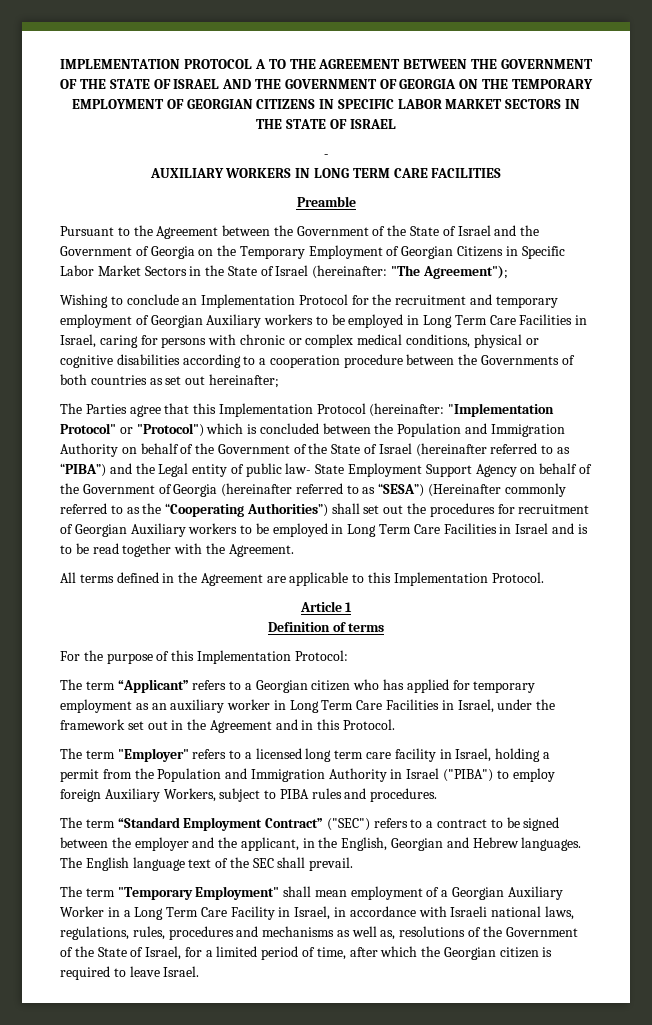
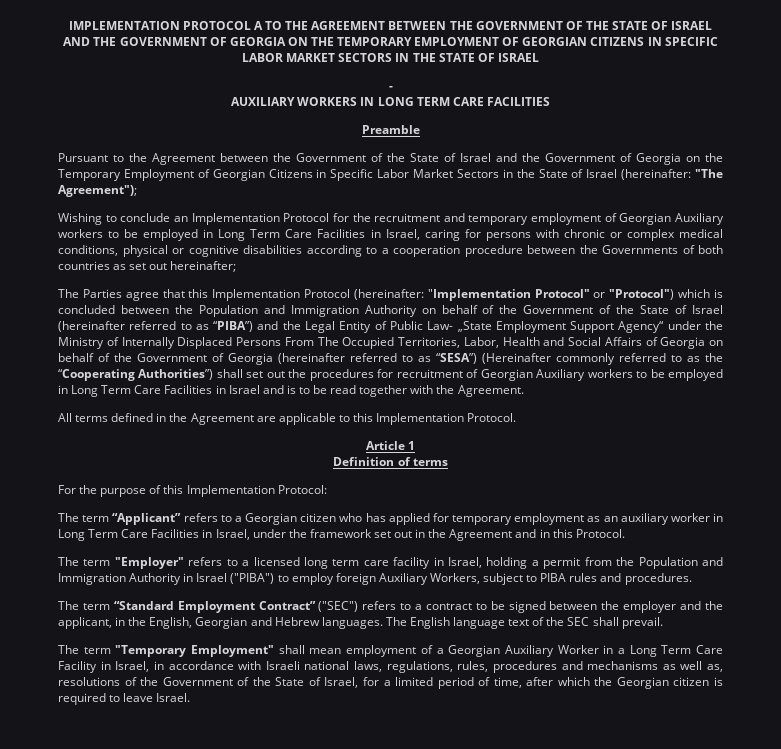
- "Implementation Protocol" or "Protocol") which is concluded between the Population and Immigration Authority on behalf of the Government of the State of Israel (hereinafter referred to as “PIBA”) and the Legal entity of public law- State Employment Support Agency on behalf of the Government of Georgia (hereinafter referred to as “SESA”) (Hereinafter commonly referred to as the “Cooperating Authorities”) shall set out the procedures for recruitment of Georgian Auxiliary workers to be employed in Long Term Care Facilities in Israel and is to be read together with the Agreement.
+ "Implementation Protocol" or "Protocol") which is concluded between the Population and Immigration Authority on behalf of the Government of the State of Israel (hereinafter referred to as “PIBA”) and the Legal Entity of Public Law- „State Employment Support Agency“ under the Ministry of Internally Displaced Persons From The Occupied Territories, Labor, Health and Social Affairs of Georgia on behalf of the Government of Georgia (hereinafter referred to as “SESA”) (Hereinafter commonly referred to as the “Cooperating Authorities”) shall set out the procedures for recruitment of Georgian Auxiliary workers to be employed in Long Term Care Facilities in Israel and is to be read together with the Agreement.

